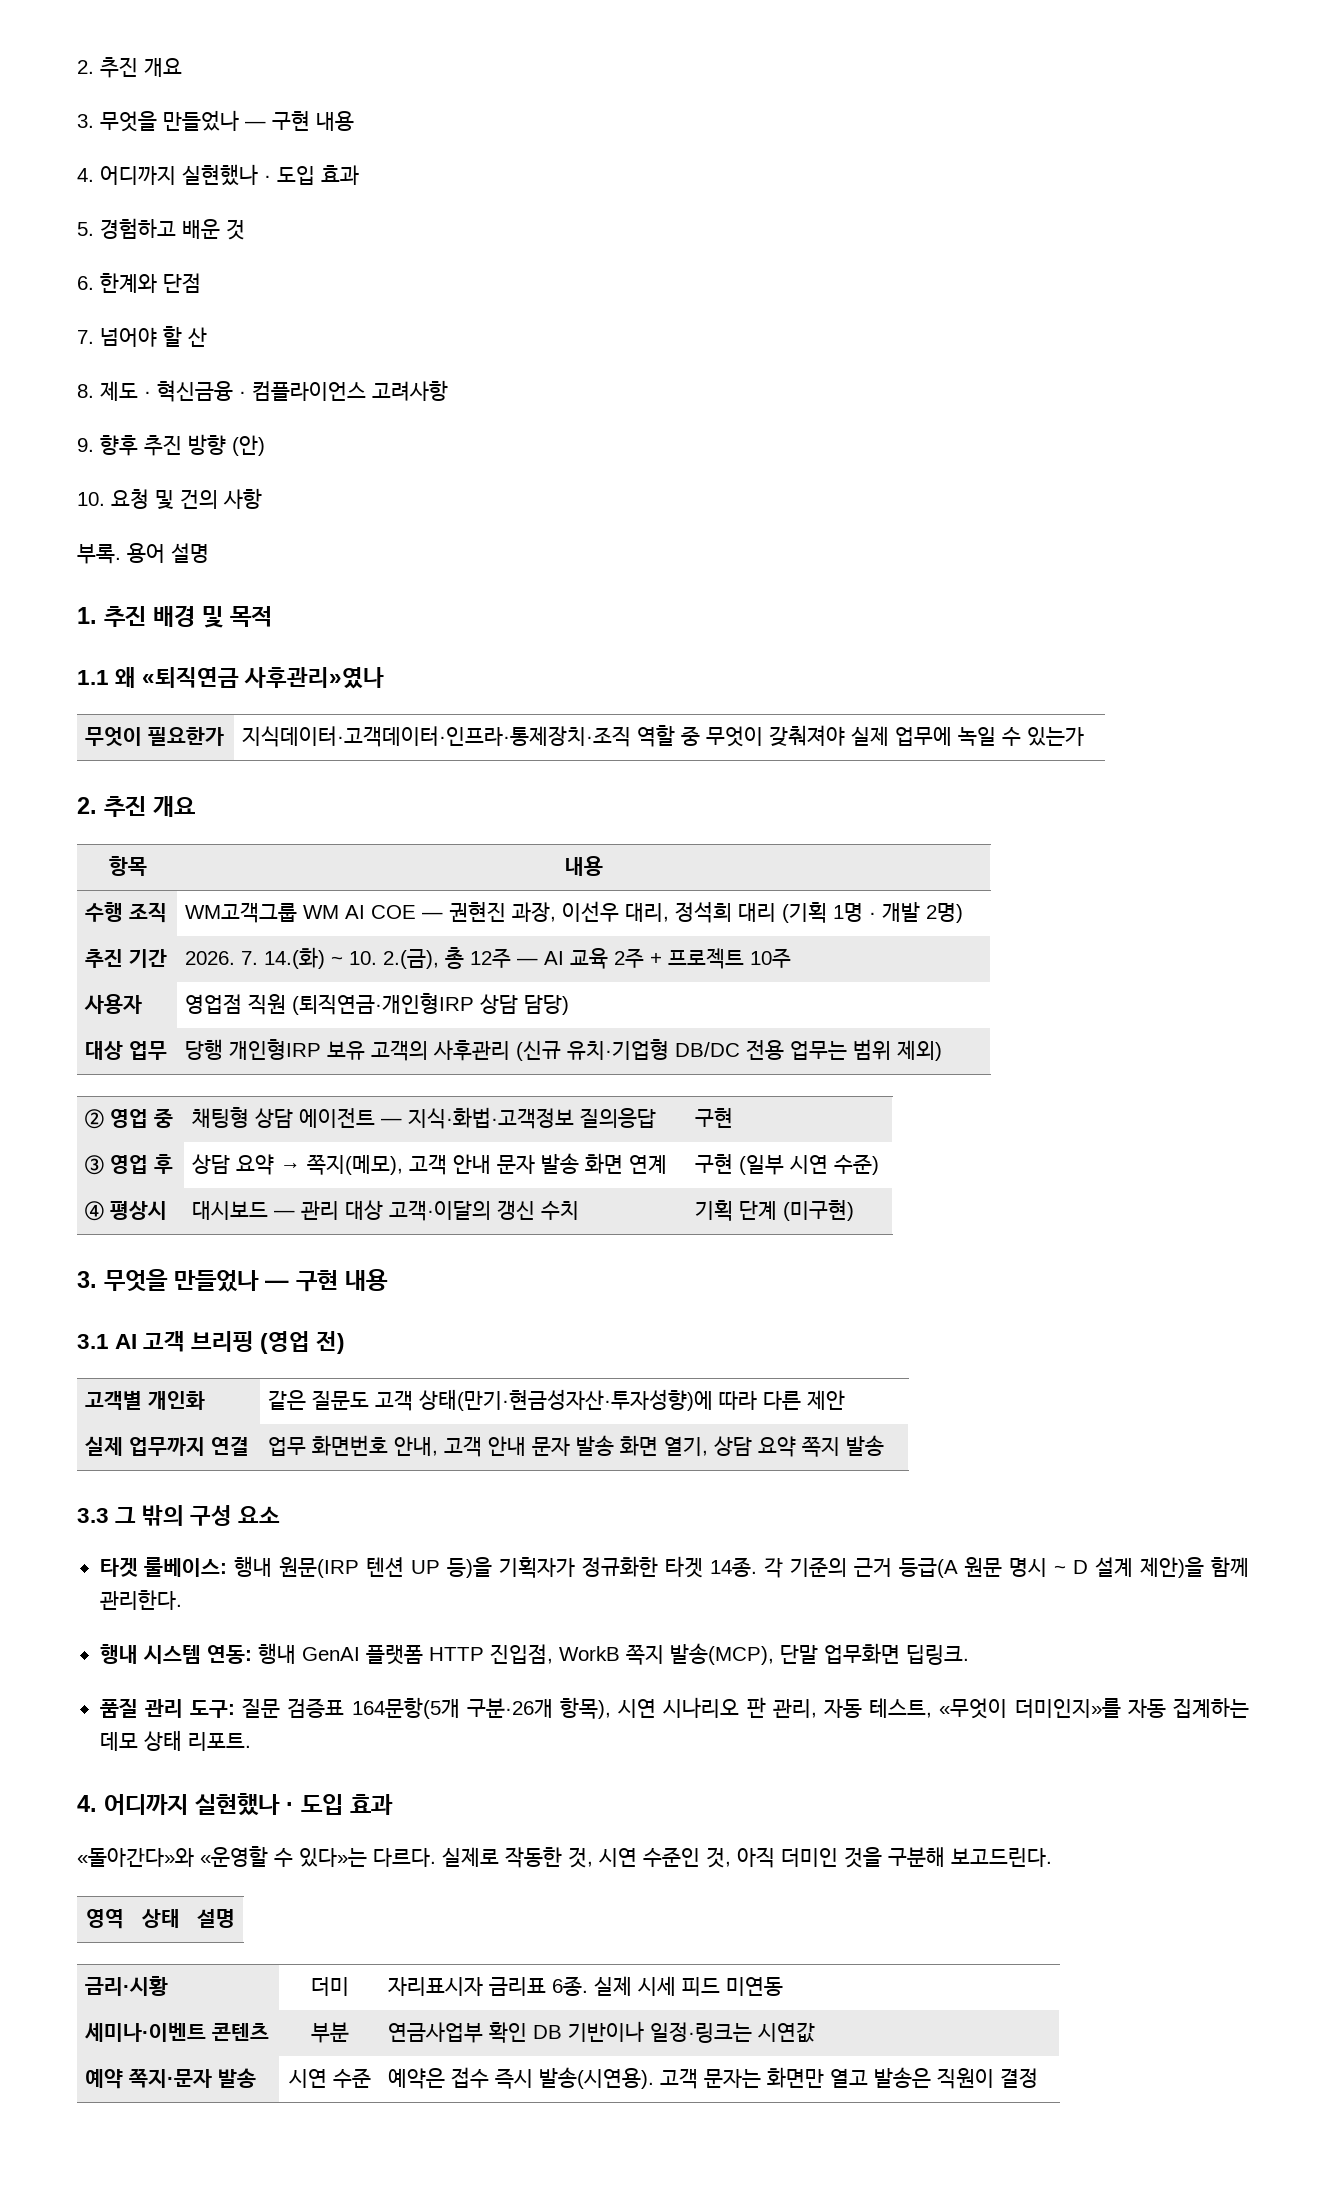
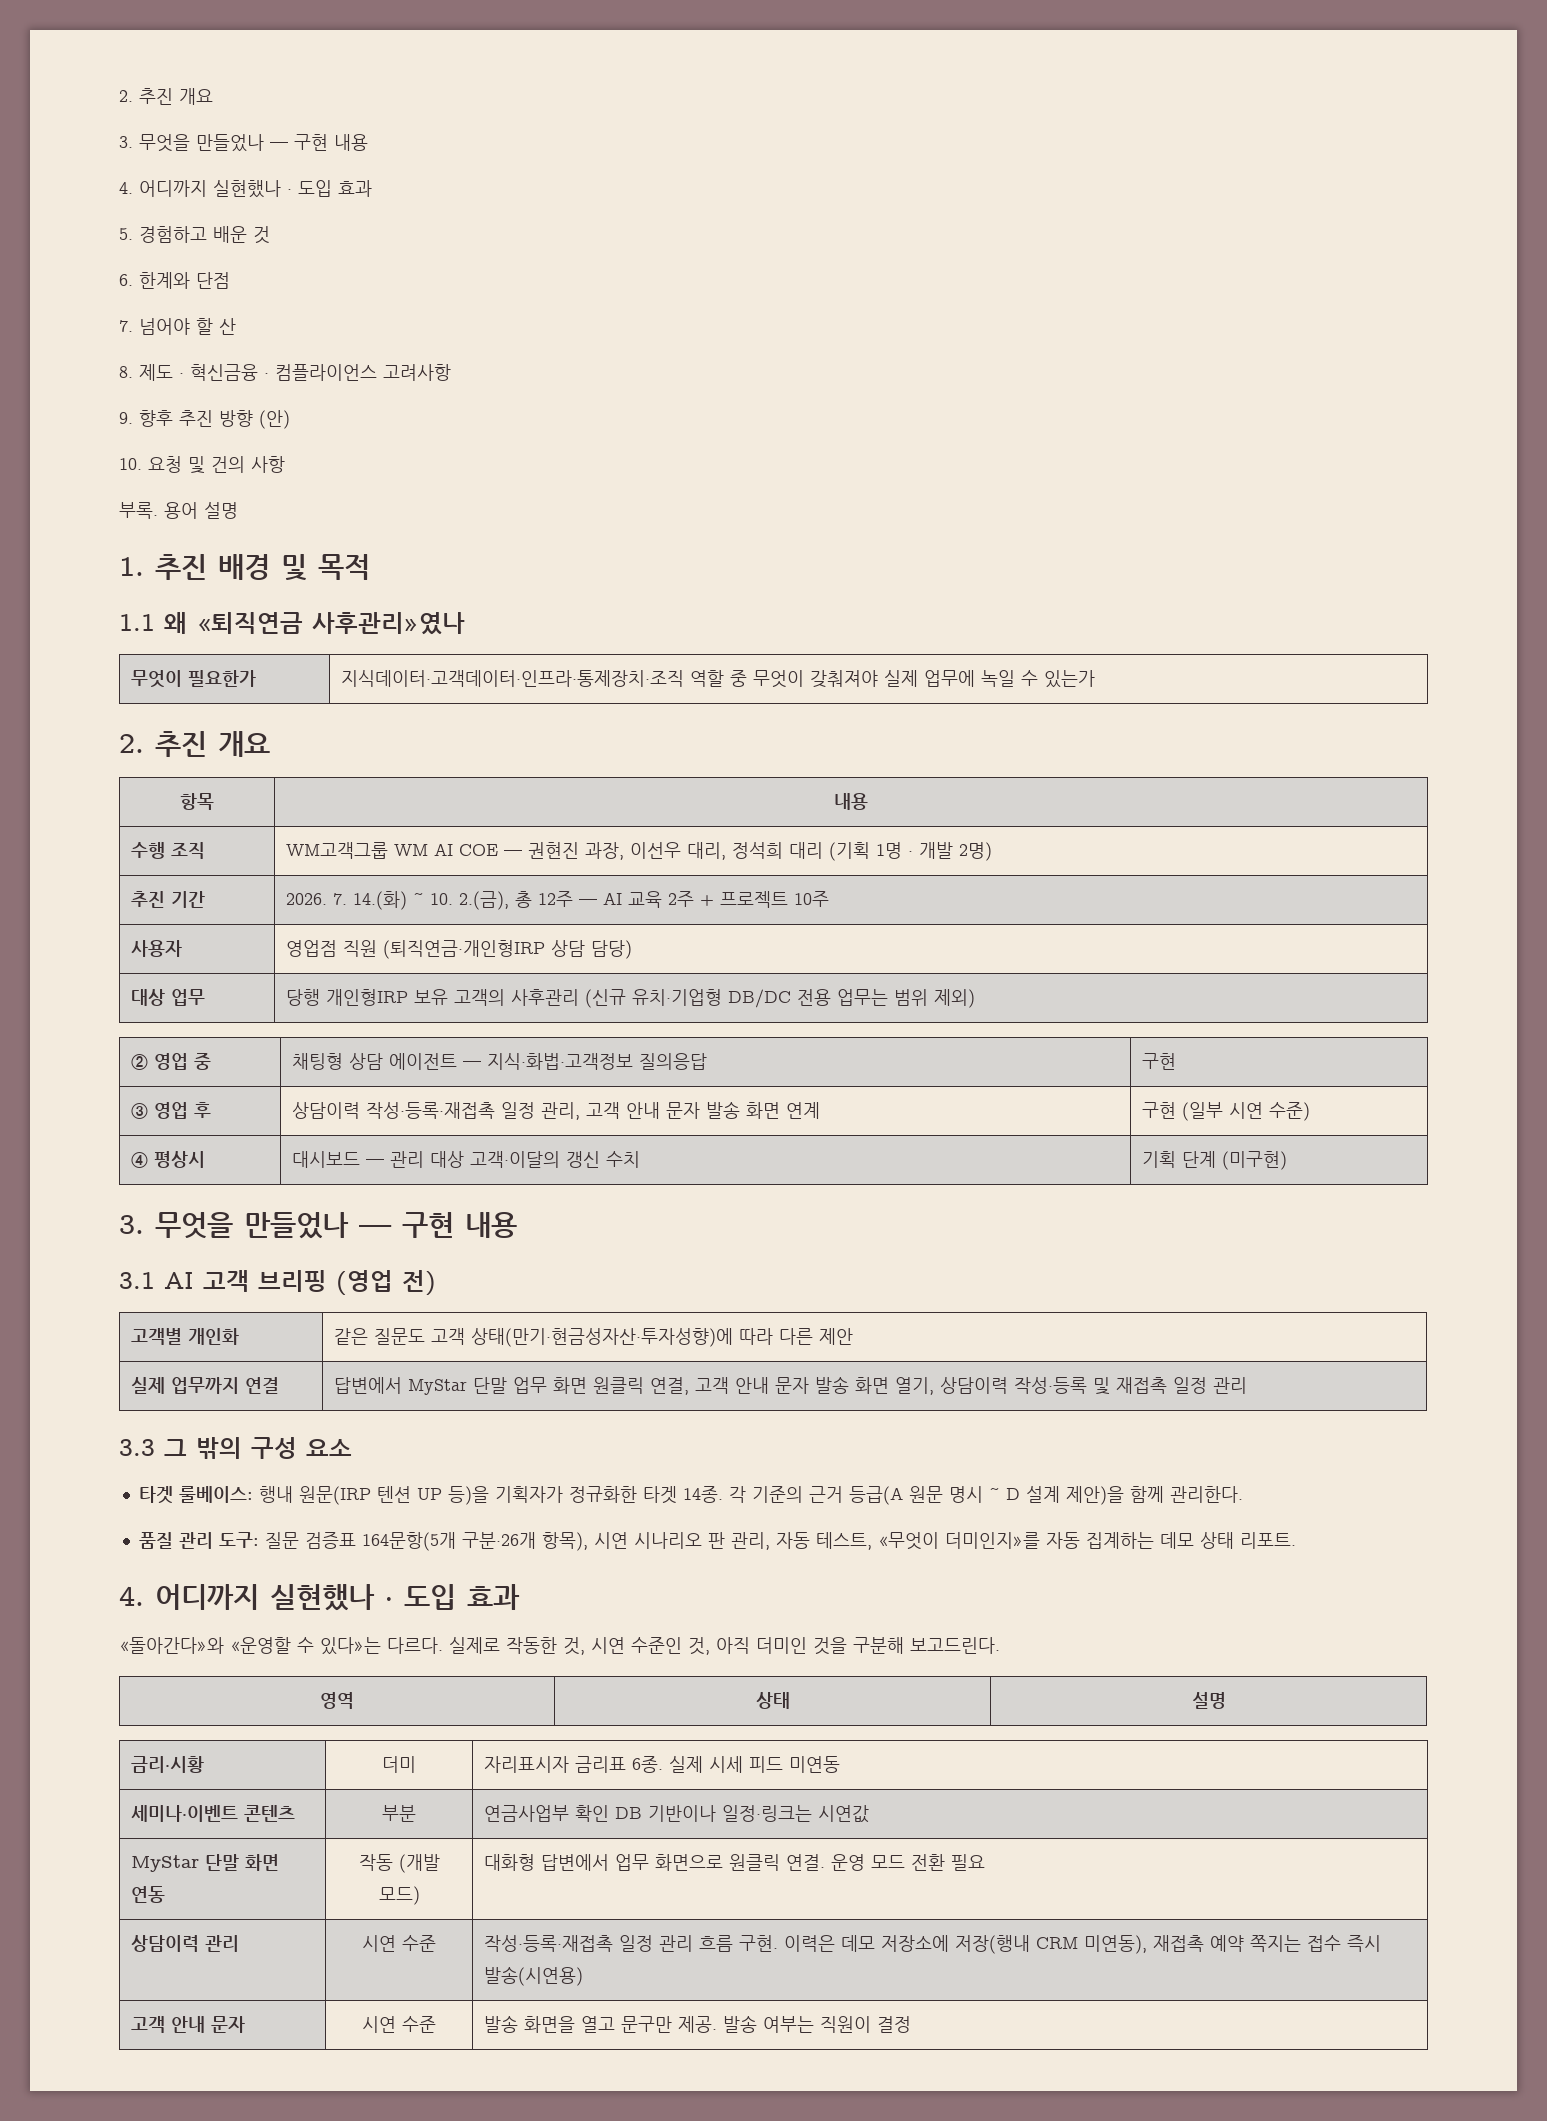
- ③ 영업 후 | 상담 요약 → 쪽지(메모), 고객 안내 문자 발송 화면 연계 | 구현 (일부 시연 수준)
+ ③ 영업 후 | 상담이력 작성·등록·재접촉 일정 관리, 고객 안내 문자 발송 화면 연계 | 구현 (일부 시연 수준)
- 실제 업무까지 연결 | 업무 화면번호 안내, 고객 안내 문자 발송 화면 열기, 상담 요약 쪽지 발송
+ 실제 업무까지 연결 | 답변에서 MyStar 단말 업무 화면 원클릭 연결, 고객 안내 문자 발송 화면 열기, 상담이력 작성·등록 및 재접촉 일정 관리
- 행내 시스템 연동: 행내 GenAI 플랫폼 HTTP 진입점, WorkB 쪽지 발송(MCP), 단말 업무화면 딥링크.
- 예약 쪽지·문자 발송 | 시연 수준 | 예약은 접수 즉시 발송(시연용). 고객 문자는 화면만 열고 발송은 직원이 결정
+ MyStar 단말 화면 연동 | 작동 (개발 모드) | 대화형 답변에서 업무 화면으로 원클릭 연결. 운영 모드 전환 필요
+ 상담이력 관리 | 시연 수준 | 작성·등록·재접촉 일정 관리 흐름 구현. 이력은 데모 저장소에 저장(행내 CRM 미연동), 재접촉 예약 쪽지는 접수 즉시 발송(시연용)
+ 고객 안내 문자 | 시연 수준 | 발송 화면을 열고 문구만 제공. 발송 여부는 직원이 결정

